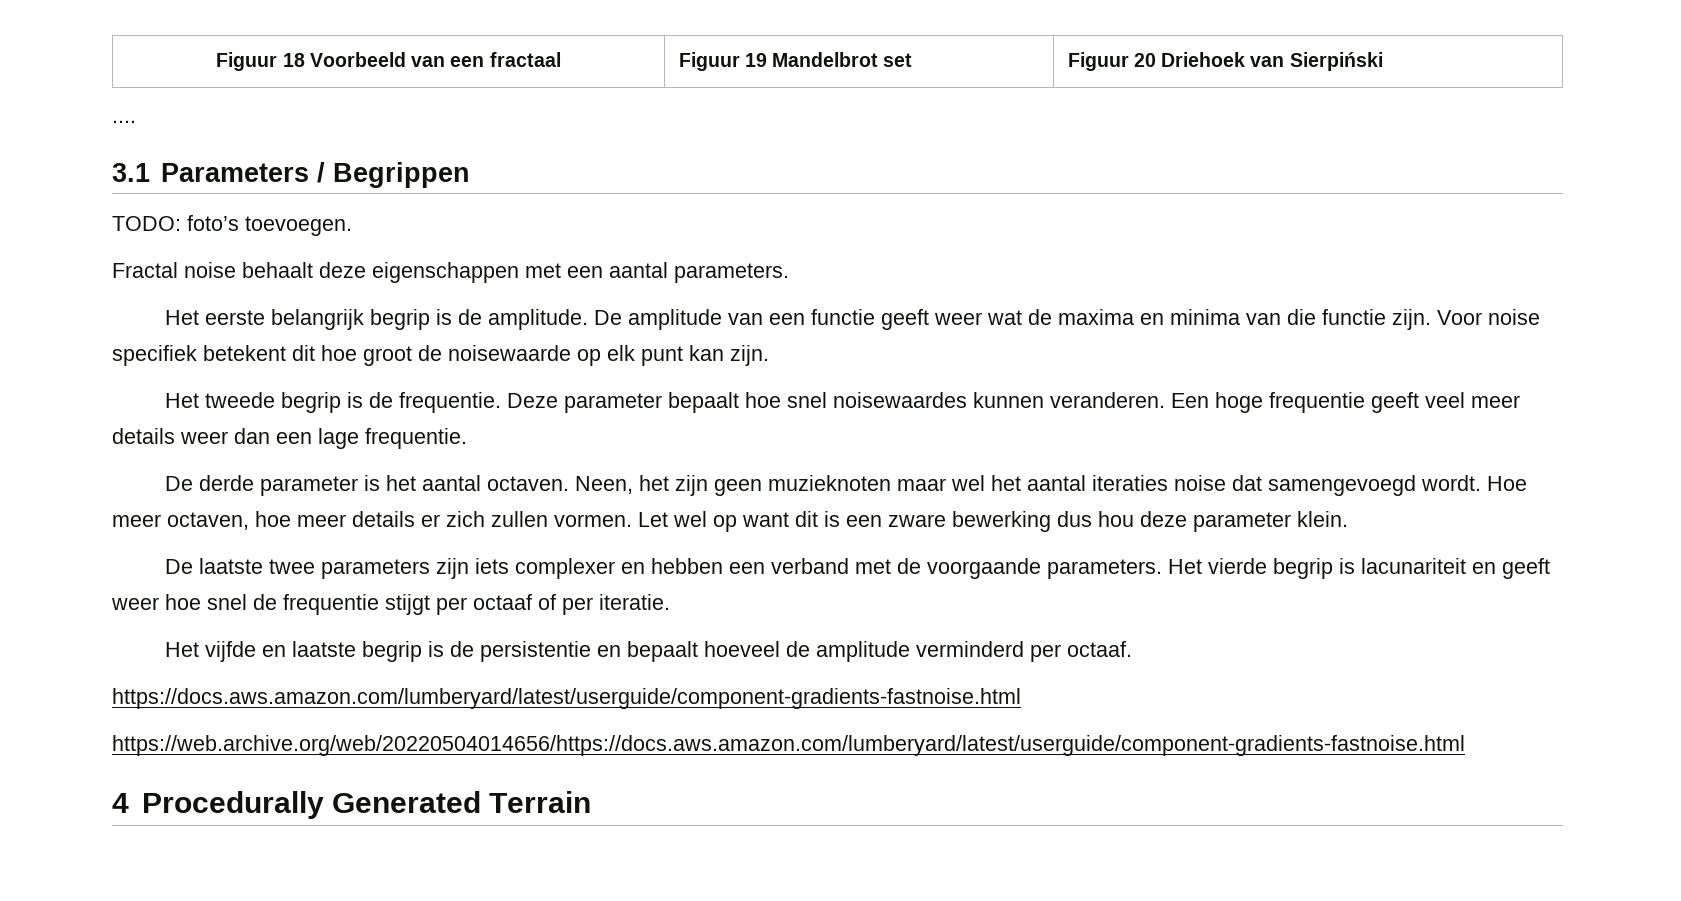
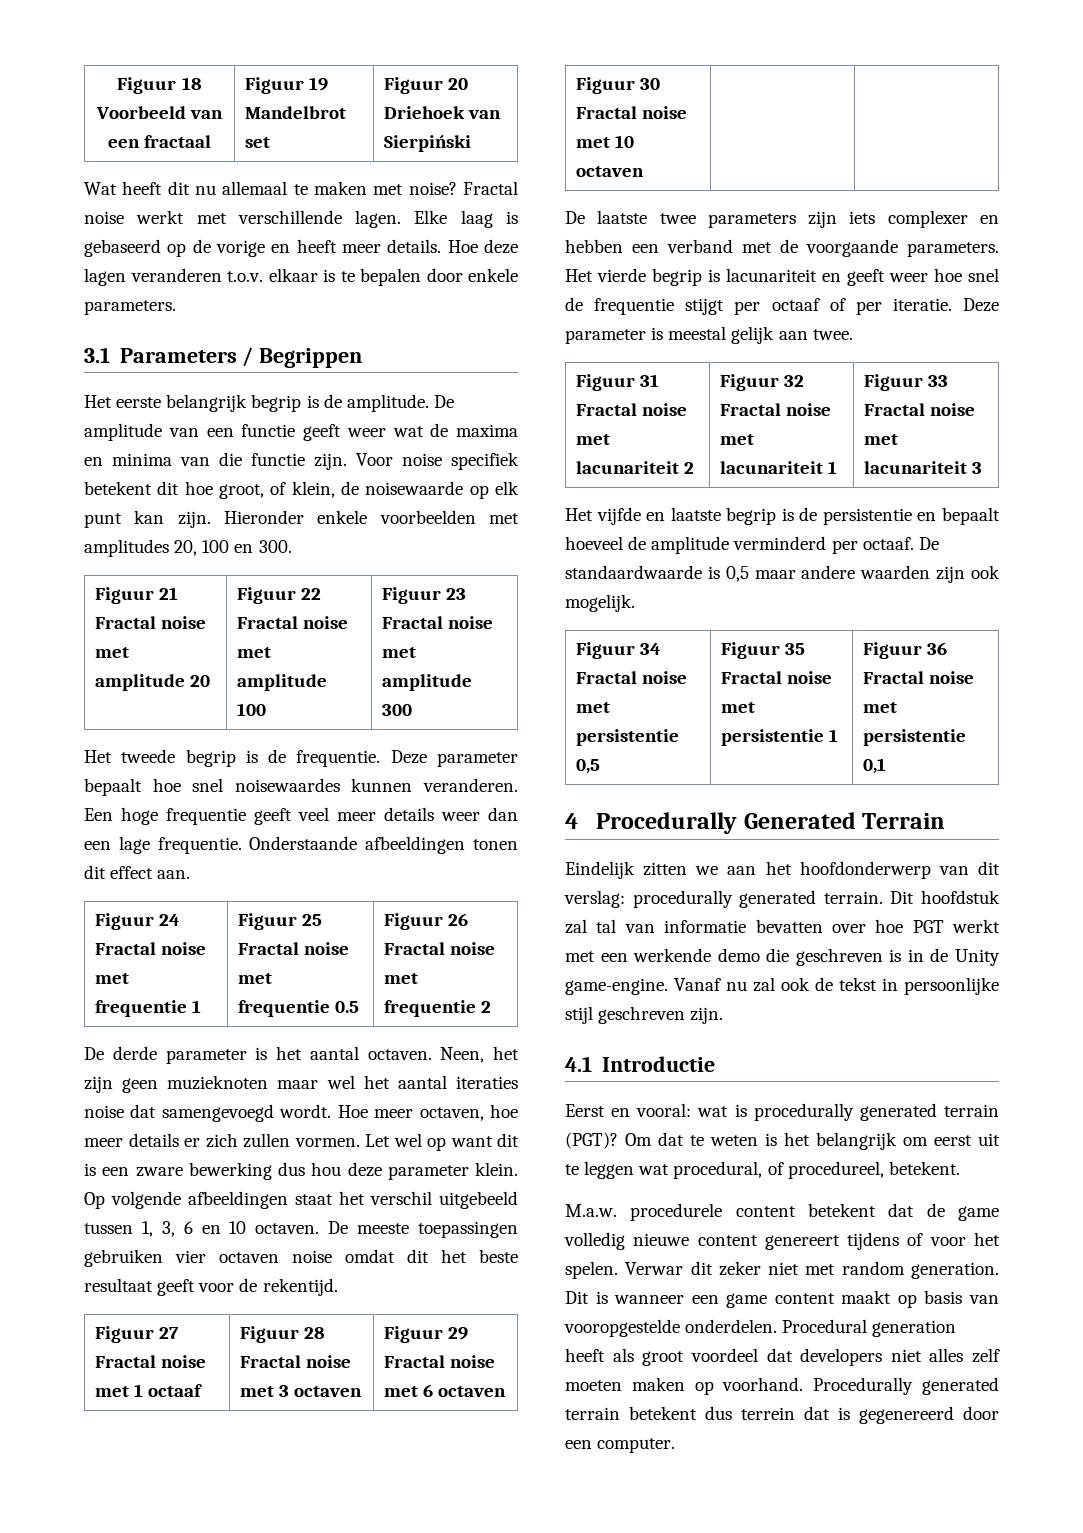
- ....
+ Wat heeft dit nu allemaal te maken met noise? Fractal noise werkt met verschillende lagen. Elke laag is gebaseerd op de vorige en heeft meer details. Hoe deze lagen veranderen t.o.v. elkaar is te bepalen door enkele parameters.
  3.1 Parameters / Begrippen
- TODO: foto’s toevoegen.
- Fractal noise behaalt deze eigenschappen met een aantal parameters.
- Voor noise specifiek betekent dit hoe groot de noisewaarde op elk punt kan zijn.
+ Voor noise specifiek betekent dit hoe groot, of klein, de noisewaarde op elk punt kan zijn. Hieronder enkele voorbeelden met amplitudes 20, 100 en 300.
+ Figuur 21 Fractal noise met amplitude 20 | Figuur 22 Fractal noise met amplitude 100 | Figuur 23 Fractal noise met amplitude 300
+ Onderstaande afbeeldingen tonen dit effect aan.
+ Figuur 24 Fractal noise met frequentie 1 | Figuur 25 Fractal noise met frequentie 0.5 | Figuur 26 Fractal noise met frequentie 2
+ Op volgende afbeeldingen staat het verschil uitgebeeld tussen 1, 3, 6 en 10 octaven. De meeste toepassingen gebruiken vier octaven noise omdat dit het beste resultaat geeft voor de rekentijd.
+ Figuur 27 Fractal noise met 1 octaaf | Figuur 28 Fractal noise met 3 octaven | Figuur 29 Fractal noise met 6 octaven
+ Figuur 30 Fractal noise met 10 octaven | |
+ Deze parameter is meestal gelijk aan twee.
+ Figuur 31 Fractal noise met lacunariteit 2 | Figuur 32 Fractal noise met lacunariteit 1 | Figuur 33 Fractal noise met lacunariteit 3
- Het vijfde en laatste begrip is de persistentie en bepaalt hoeveel de amplitude verminderd per octaaf.
- https://docs.aws.amazon.com/lumberyard/latest/userguide/component-gradients-fastnoise.html
- https://web.archive.org/web/20220504014656/https://docs.aws.amazon.com/lumberyard/latest/userguide/component-gradients-fastnoise.html
+ Het vijfde en laatste begrip is de persistentie en bepaalt hoeveel de amplitude verminderd per octaaf. De standaardwaarde is 0,5 maar andere waarden zijn ook mogelijk.
+ Figuur 34 Fractal noise met persistentie 0,5 | Figuur 35 Fractal noise met persistentie 1 | Figuur 36 Fractal noise met persistentie 0,1
  4 Procedurally Generated Terrain
+ Eindelijk zitten we aan het hoofdonderwerp van dit verslag: procedurally generated terrain. Dit hoofdstuk zal tal van informatie bevatten over hoe PGT werkt met een werkende demo die geschreven is in de Unity game-engine. Vanaf nu zal ook de tekst in persoonlijke stijl geschreven zijn.
+ 4.1 Introductie
+ Eerst en vooral: wat is procedurally generated terrain (PGT)? Om dat te weten is het belangrijk om eerst uit te leggen wat procedural, of procedureel, betekent.
+ M.a.w. procedurele content betekent dat de game volledig nieuwe content genereert tijdens of voor het spelen. Verwar dit zeker niet met random generation. Dit is wanneer een game content maakt op basis van vooropgestelde onderdelen. Procedural generation heeft als groot voordeel dat developers niet alles zelf moeten maken op voorhand. Procedurally generated terrain betekent dus terrein dat is gegenereerd door een computer.

